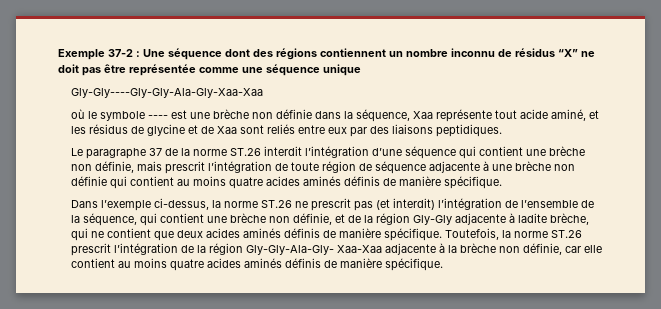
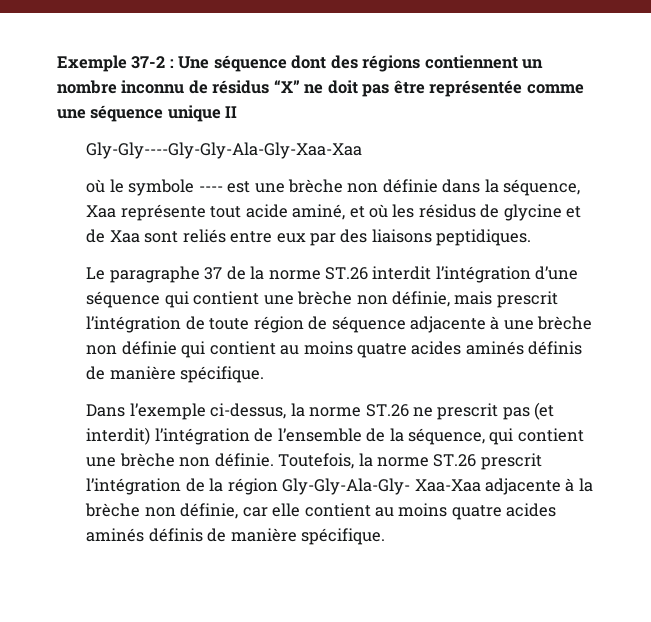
- Exemple 37-2 : Une séquence dont des régions contiennent un nombre inconnu de résidus “X” ne doit pas être représentée comme une séquence unique
+ Exemple 37-2 : Une séquence dont des régions contiennent un nombre inconnu de résidus “X” ne doit pas être représentée comme une séquence unique II
- où le symbole ---- est une brèche non définie dans la séquence, Xaa représente tout acide aminé, et les résidus de glycine et de Xaa sont reliés entre eux par des liaisons peptidiques.
+ où le symbole ---- est une brèche non définie dans la séquence, Xaa représente tout acide aminé, et où les résidus de glycine et de Xaa sont reliés entre eux par des liaisons peptidiques.
- Dans l’exemple ci-dessus, la norme ST.26 ne prescrit pas (et interdit) l’intégration de l’ensemble de la séquence, qui contient une brèche non définie, et de la région Gly-Gly adjacente à ladite brèche, qui ne contient que deux acides aminés définis de manière spécifique.
+ Dans l’exemple ci-dessus, la norme ST.26 ne prescrit pas (et interdit) l’intégration de l’ensemble de la séquence, qui contient une brèche non définie.

